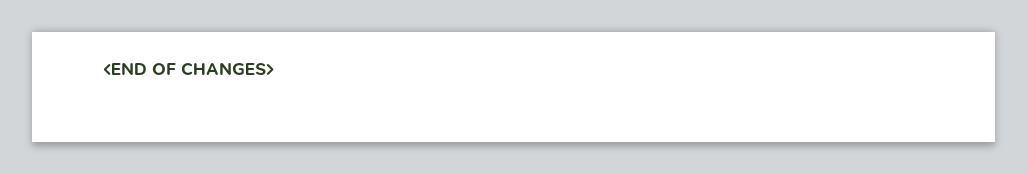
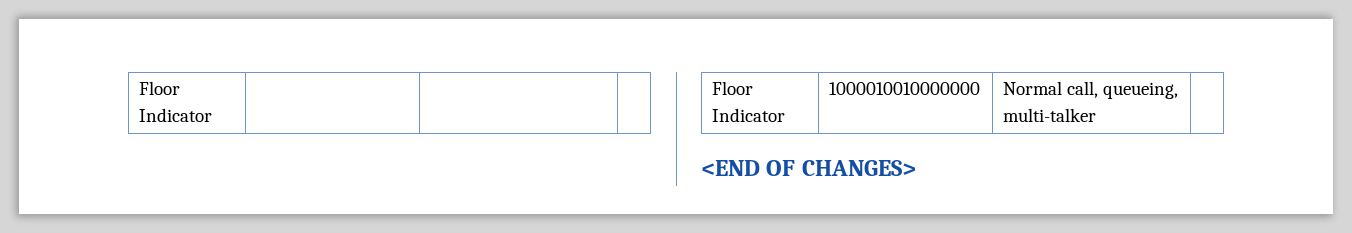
+ Floor Indicator | | |
+ Floor Indicator | 1000010010000000 | Normal call, queueing, multi-talker |

